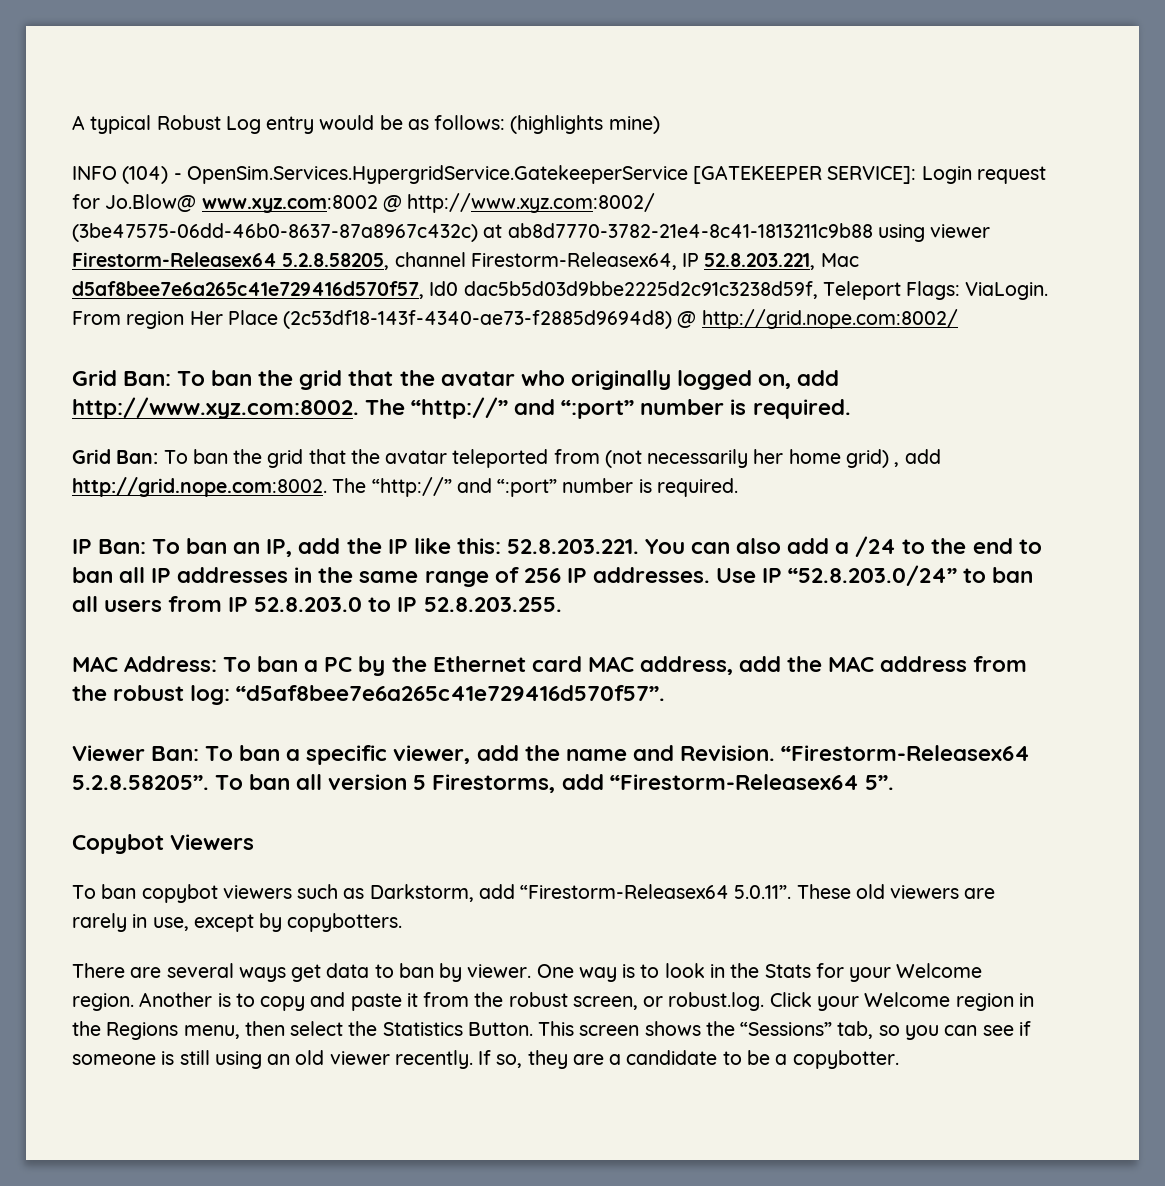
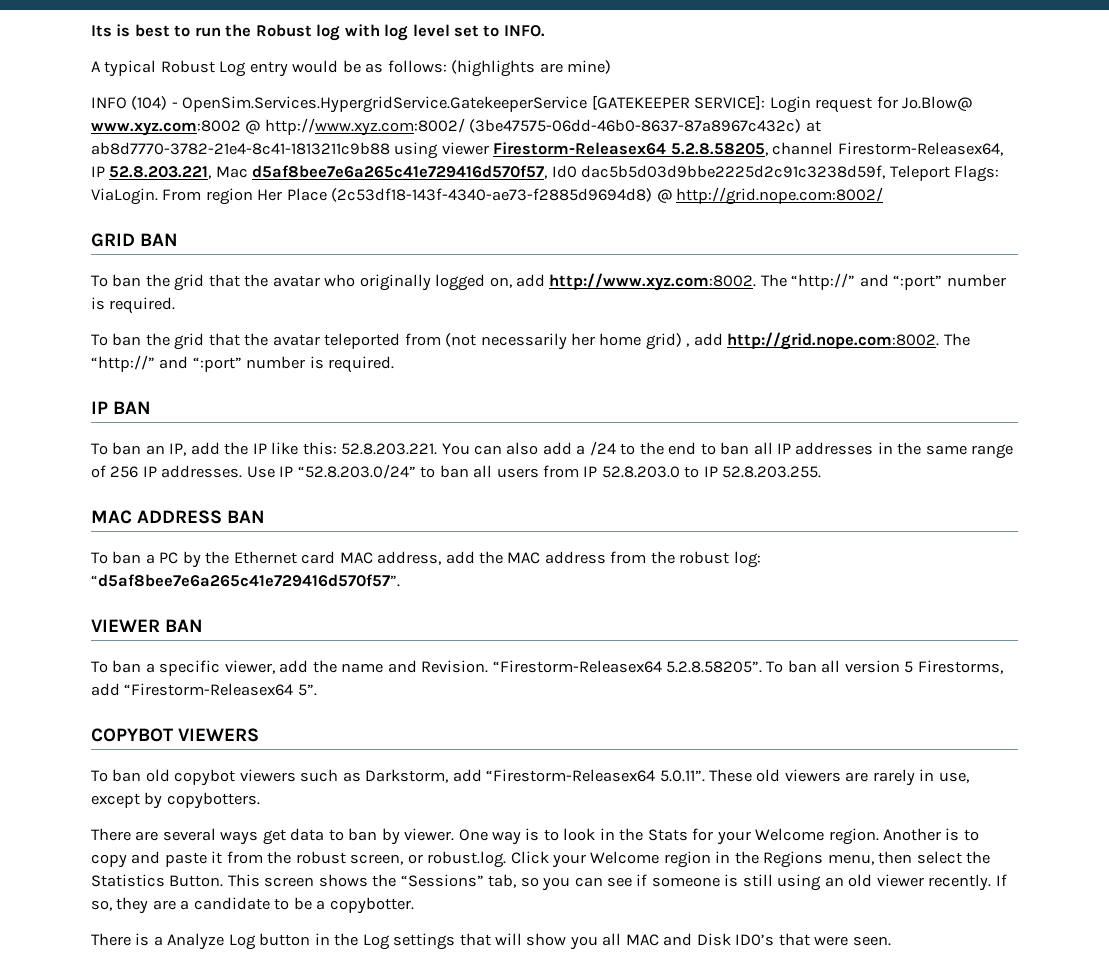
+ Its is best to run the Robust log with log level set to INFO.
- A typical Robust Log entry would be as follows: (highlights mine)
+ A typical Robust Log entry would be as follows: (highlights are mine)
- Grid Ban: To ban the grid that the avatar who originally logged on, add http://www.xyz.com:8002. The “http://” and “:port” number is required.
+ GRID BAN
+ To ban the grid that the avatar who originally logged on, add http://www.xyz.com:8002. The “http://” and “:port” number is required.
- Grid Ban: To ban the grid that the avatar teleported from (not necessarily her home grid) , add http://grid.nope.com:8002. The “http://” and “:port” number is required.
+ To ban the grid that the avatar teleported from (not necessarily her home grid) , add http://grid.nope.com:8002. The “http://” and “:port” number is required.
- IP Ban: To ban an IP, add the IP like this: 52.8.203.221. You can also add a /24 to the end to ban all IP addresses in the same range of 256 IP addresses.
+ IP BAN
+ To ban an IP, add the IP like this: 52.8.203.221. You can also add a /24 to the end to ban all IP addresses in the same range of 256 IP addresses.
- MAC Address: To ban a PC by the Ethernet card MAC address, add the MAC address from the robust log: “d5af8bee7e6a265c41e729416d570f57”.
+ MAC ADDRESS BAN
+ To ban a PC by the Ethernet card MAC address, add the MAC address from the robust log: “d5af8bee7e6a265c41e729416d570f57”.
- Viewer Ban: To ban a specific viewer, add the name and Revision.
+ VIEWER BAN
+ To ban a specific viewer, add the name and Revision.
- Copybot Viewers
- To ban copybot viewers such as Darkstorm, add “Firestorm-Releasex64 5.0.11”. These old viewers are rarely in use, except by copybotters.
+ COPYBOT VIEWERS
+ To ban old copybot viewers such as Darkstorm, add “Firestorm-Releasex64 5.0.11”. These old viewers are rarely in use, except by copybotters.
+ There is a Analyze Log button in the Log settings that will show you all MAC and Disk ID0’s that were seen.

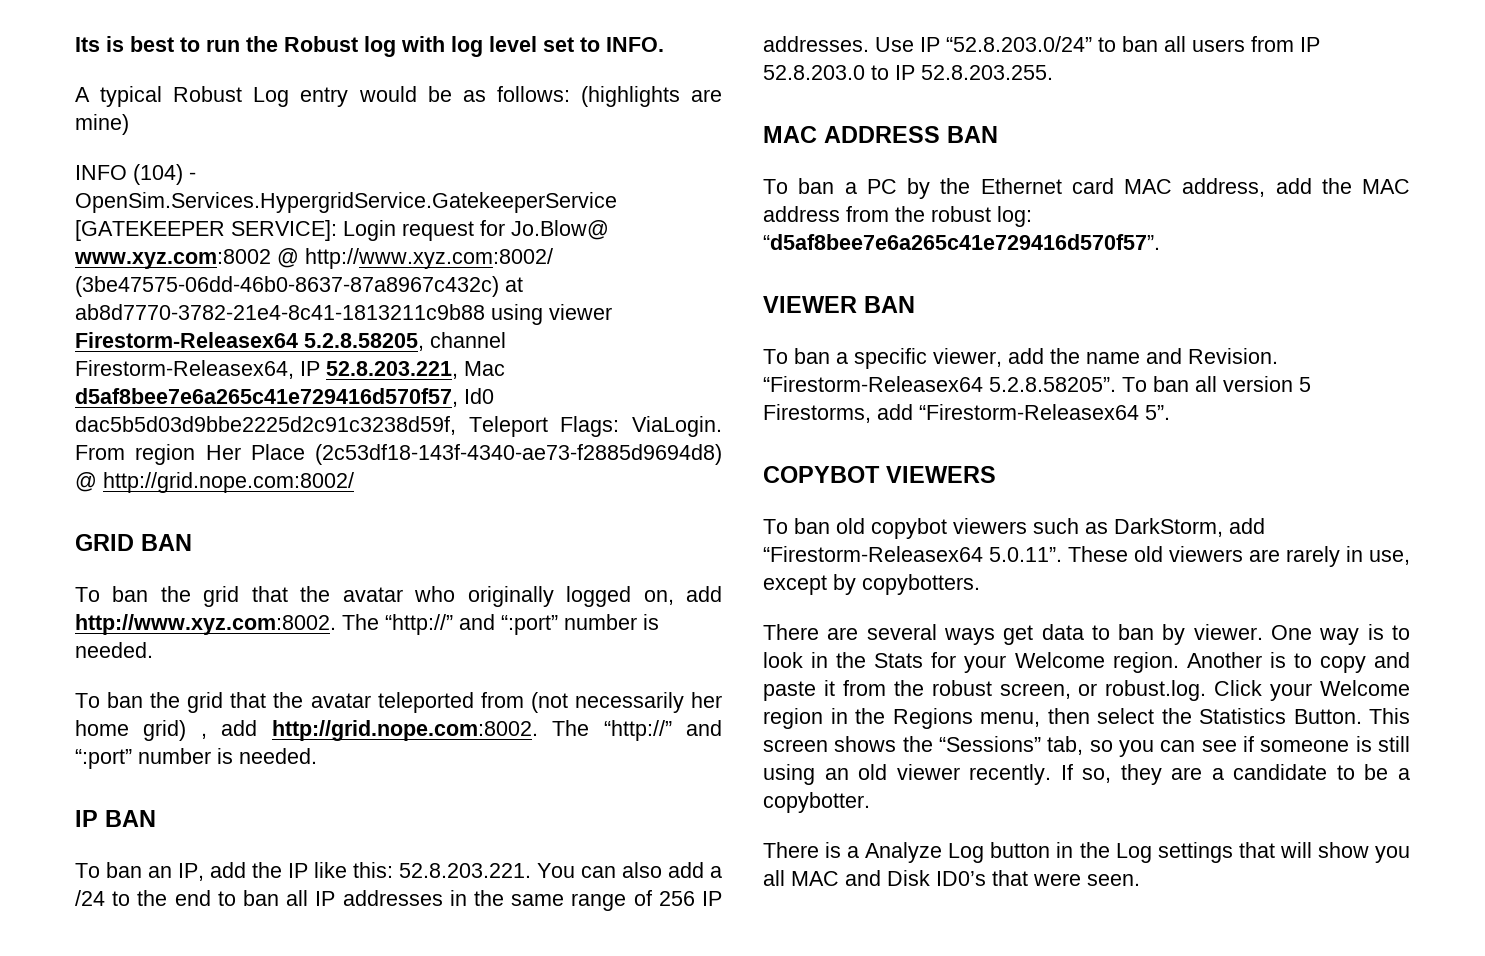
- To ban the grid that the avatar who originally logged on, add http://www.xyz.com:8002. The “http://” and “:port” number is required.
+ To ban the grid that the avatar who originally logged on, add http://www.xyz.com:8002. The “http://” and “:port” number is needed.
- To ban the grid that the avatar teleported from (not necessarily her home grid) , add http://grid.nope.com:8002. The “http://” and “:port” number is required.
+ To ban the grid that the avatar teleported from (not necessarily her home grid) , add http://grid.nope.com:8002. The “http://” and “:port” number is needed.
- To ban old copybot viewers such as Darkstorm, add “Firestorm-Releasex64 5.0.11”. These old viewers are rarely in use, except by copybotters.
+ To ban old copybot viewers such as DarkStorm, add “Firestorm-Releasex64 5.0.11”. These old viewers are rarely in use, except by copybotters.

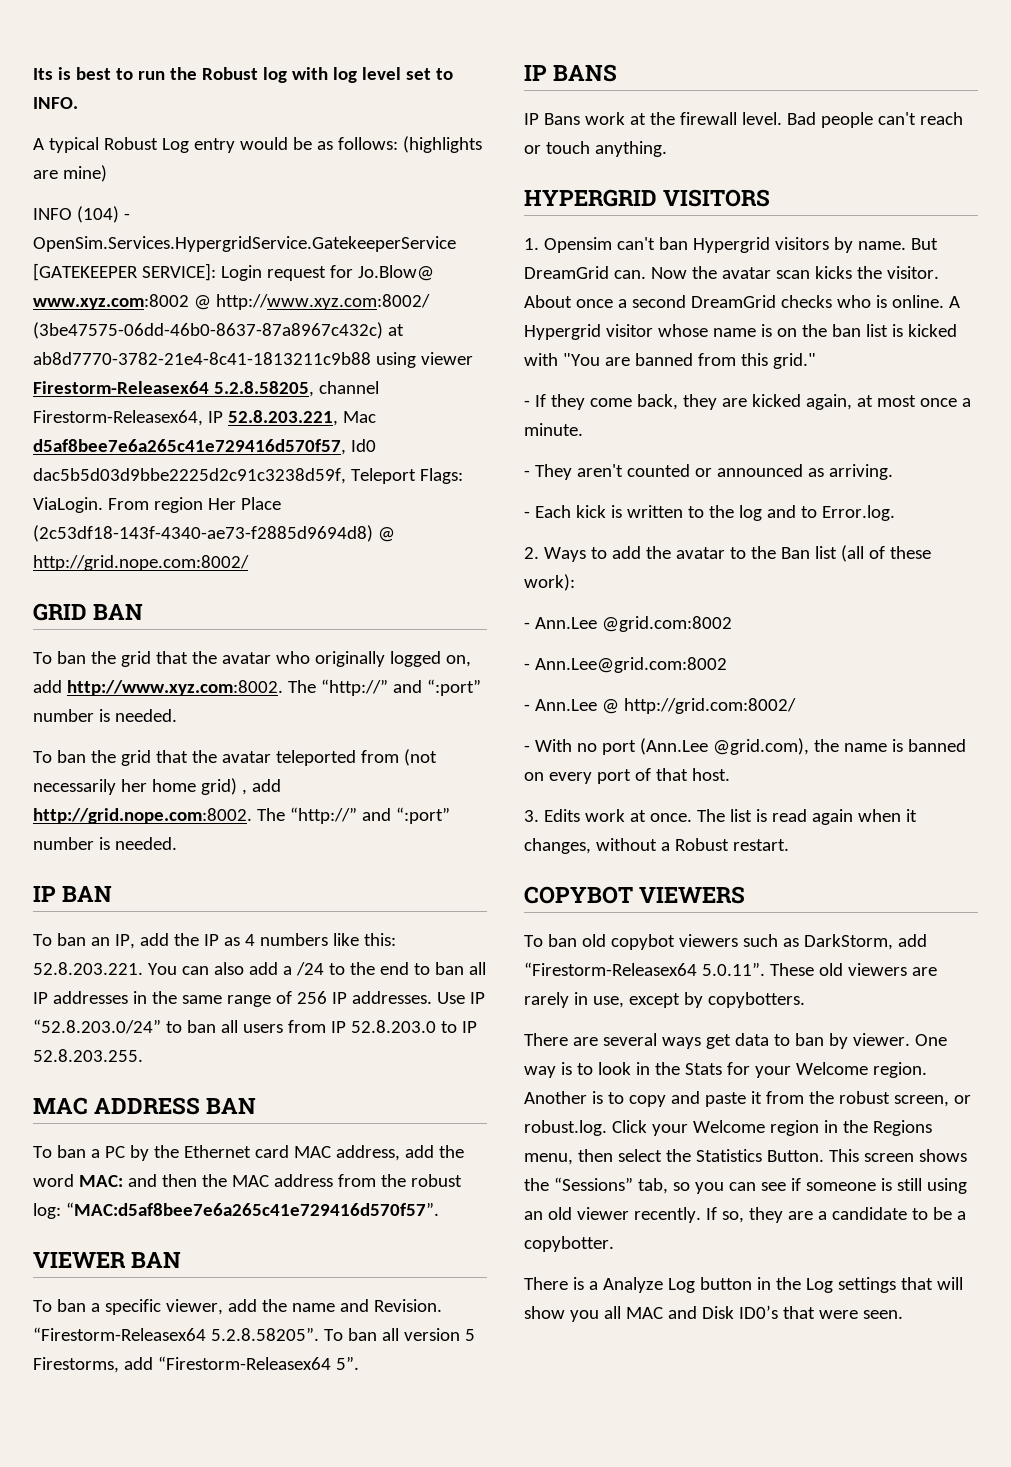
- To ban an IP, add the IP like this: 52.8.203.221. You can also add a /24 to the end to ban all IP addresses in the same range of 256 IP addresses.
+ To ban an IP, add the IP as 4 numbers like this: 52.8.203.221. You can also add a /24 to the end to ban all IP addresses in the same range of 256 IP addresses.
- To ban a PC by the Ethernet card MAC address, add the MAC address from the robust log: “d5af8bee7e6a265c41e729416d570f57”.
+ To ban a PC by the Ethernet card MAC address, add the word MAC: and then the MAC address from the robust log: “MAC:d5af8bee7e6a265c41e729416d570f57”.
+ IP BANS
+ IP Bans work at the firewall level. Bad people can't reach or touch anything.
+ HYPERGRID VISITORS
+ 1. Opensim can't ban Hypergrid visitors by name. But DreamGrid can. Now the avatar scan kicks the visitor. About once a second DreamGrid checks who is online. A Hypergrid visitor whose name is on the ban list is kicked with "You are banned from this grid."
+ - If they come back, they are kicked again, at most once a minute.
+ - They aren't counted or announced as arriving.
+ - Each kick is written to the log and to Error.log.
+ 2. Ways to add the avatar to the Ban list (all of these work):
+ - Ann.Lee @grid.com:8002
+ - Ann.Lee@grid.com:8002
+ - Ann.Lee @ http://grid.com:8002/
+ - With no port (Ann.Lee @grid.com), the name is banned on every port of that host.
+ 3. Edits work at once. The list is read again when it changes, without a Robust restart.

